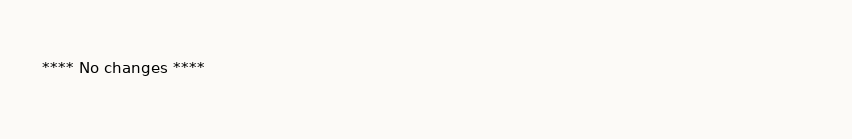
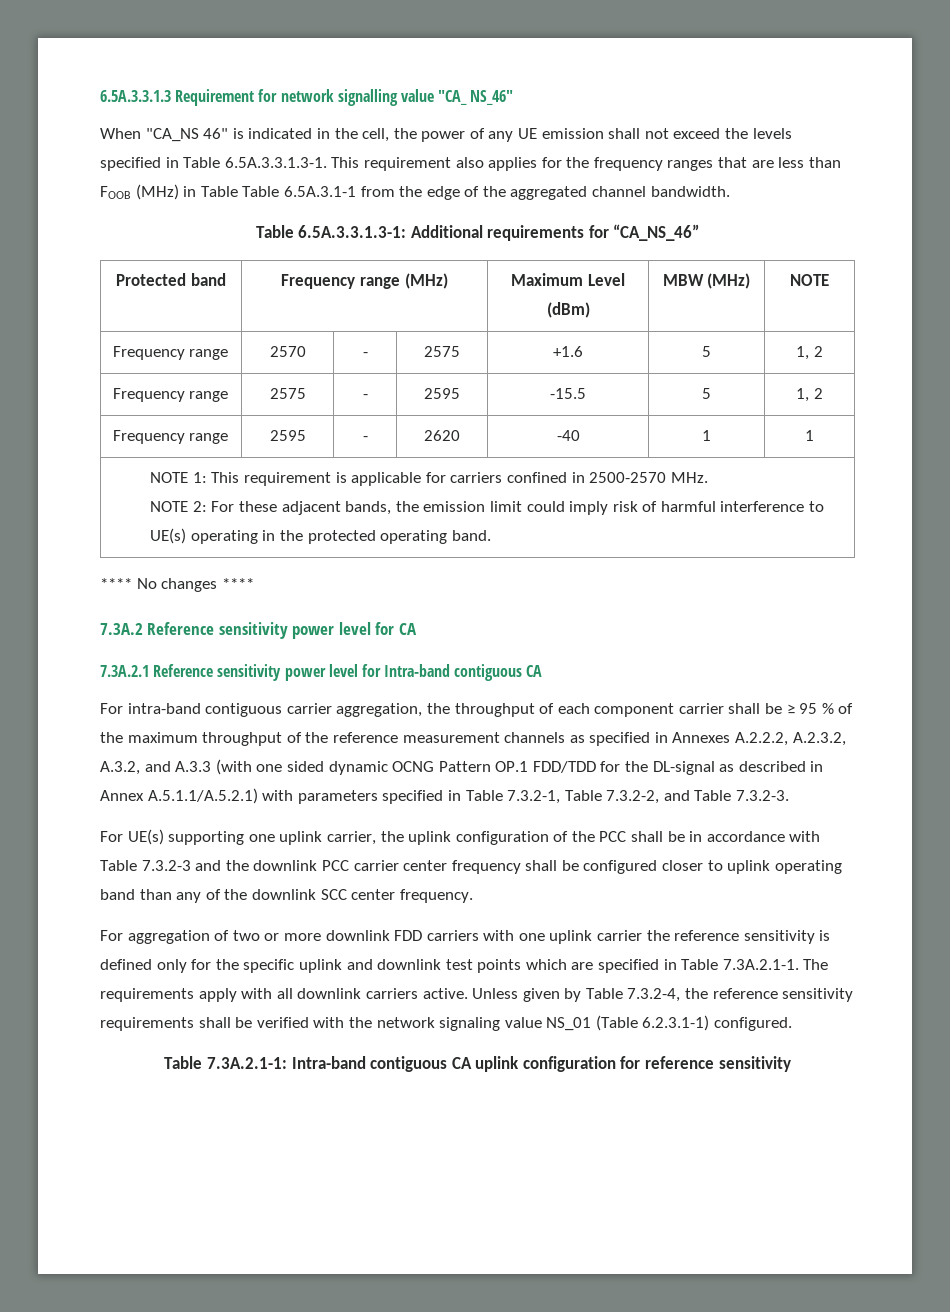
+ 6.5A.3.3.1.3 Requirement for network signalling value "CA_ NS_46"
+ When "CA_NS 46" is indicated in the cell, the power of any UE emission shall not exceed the levels specified in Table 6.5A.3.3.1.3-1. This requirement also applies for the frequency ranges that are less than FOOB (MHz) in Table Table 6.5A.3.1-1 from the edge of the aggregated channel bandwidth.
+ Table 6.5A.3.3.1.3-1: Additional requirements for “CA_NS_46”
+ Protected band | Frequency range (MHz) | Maximum Level (dBm) | MBW (MHz) | NOTE
+ Frequency range | 2570 | - | 2575 | +1.6 | 5 | 1, 2
+ Frequency range | 2575 | - | 2595 | -15.5 | 5 | 1, 2
+ Frequency range | 2595 | - | 2620 | -40 | 1 | 1
+ NOTE 1: This requirement is applicable for carriers confined in 2500-2570 MHz.
+ NOTE 2: For these adjacent bands, the emission limit could imply risk of harmful interference to UE(s) operating in the protected operating band.
  **** No changes ****
+ 7.3A.2 Reference sensitivity power level for CA
+ 7.3A.2.1 Reference sensitivity power level for Intra-band contiguous CA
+ For intra-band contiguous carrier aggregation, the throughput of each component carrier shall be ≥ 95 % of the maximum throughput of the reference measurement channels as specified in Annexes A.2.2.2, A.2.3.2, A.3.2, and A.3.3 (with one sided dynamic OCNG Pattern OP.1 FDD/TDD for the DL-signal as described in Annex A.5.1.1/A.5.2.1) with parameters specified in Table 7.3.2-1, Table 7.3.2-2, and Table 7.3.2-3.
+ For UE(s) supporting one uplink carrier, the uplink configuration of the PCC shall be in accordance with Table 7.3.2-3 and the downlink PCC carrier center frequency shall be configured closer to uplink operating band than any of the downlink SCC center frequency.
+ For aggregation of two or more downlink FDD carriers with one uplink carrier the reference sensitivity is defined only for the specific uplink and downlink test points which are specified in Table 7.3A.2.1-1. The requirements apply with all downlink carriers active. Unless given by Table 7.3.2-4, the reference sensitivity requirements shall be verified with the network signaling value NS_01 (Table 6.2.3.1-1) configured.
+ Table 7.3A.2.1-1: Intra-band contiguous CA uplink configuration for reference sensitivity

